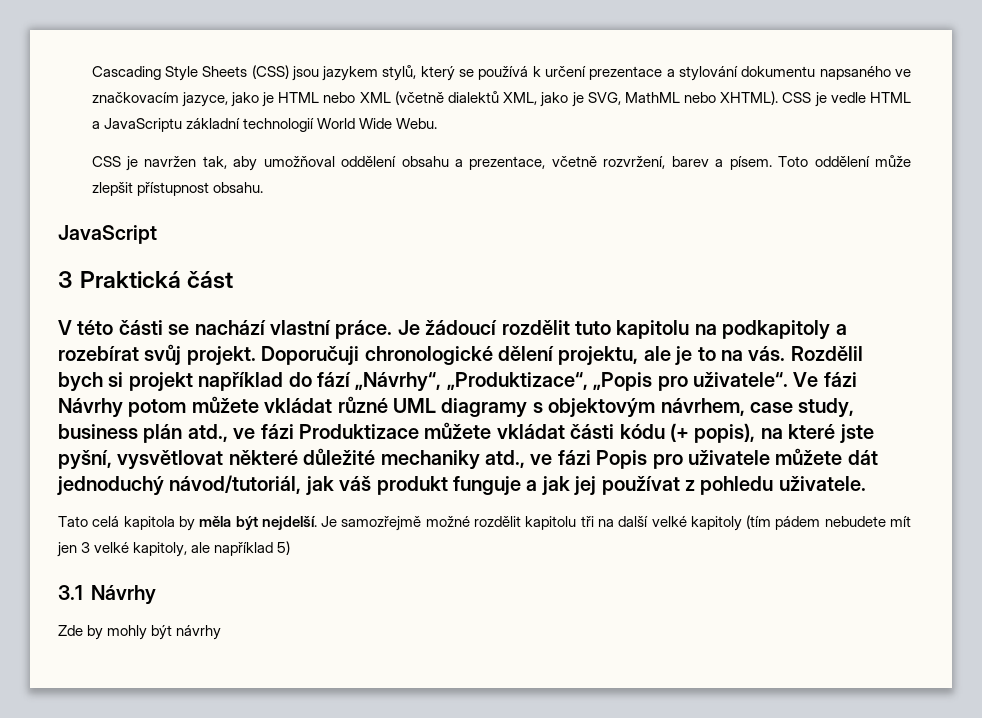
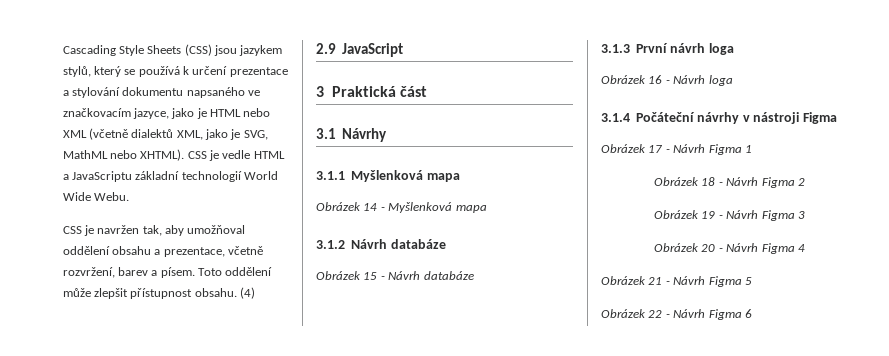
- Toto oddělení může zlepšit přístupnost obsahu.
- JavaScript
+ Toto oddělení může zlepšit přístupnost obsahu. (4)
+ 2.9 JavaScript
- V této části se nachází vlastní práce. Je žádoucí rozdělit tuto kapitolu na podkapitoly a rozebírat svůj projekt. Doporučuji chronologické dělení projektu, ale je to na vás. Rozdělil bych si projekt například do fází „Návrhy“, „Produktizace“, „Popis pro uživatele“. Ve fázi Návrhy potom můžete vkládat různé UML diagramy s objektovým návrhem, case study, business plán atd., ve fázi Produktizace můžete vkládat části kódu (+ popis), na které jste pyšní, vysvětlovat některé důležité mechaniky atd., ve fázi Popis pro uživatele můžete dát jednoduchý návod/tutoriál, jak váš produkt funguje a jak jej používat z pohledu uživatele.
- Tato celá kapitola by měla být nejdelší. Je samozřejmě možné rozdělit kapitolu tři na další velké kapitoly (tím pádem nebudete mít jen 3 velké kapitoly, ale například 5)
  3.1 Návrhy
- Zde by mohly být návrhy
+ 3.1.1 Myšlenková mapa
+ Obrázek 14 - Myšlenková mapa
+ 3.1.2 Návrh databáze
+ Obrázek 15 - Návrh databáze
+ 3.1.3 První návrh loga
+ Obrázek 16 - Návrh loga
+ 3.1.4 Počáteční návrhy v nástroji Figma
+ Obrázek 17 - Návrh Figma 1
+ Obrázek 18 - Návrh Figma 2
+ Obrázek 19 - Návrh Figma 3
+ Obrázek 20 - Návrh Figma 4
+ Obrázek 21 - Návrh Figma 5
+ Obrázek 22 - Návrh Figma 6

